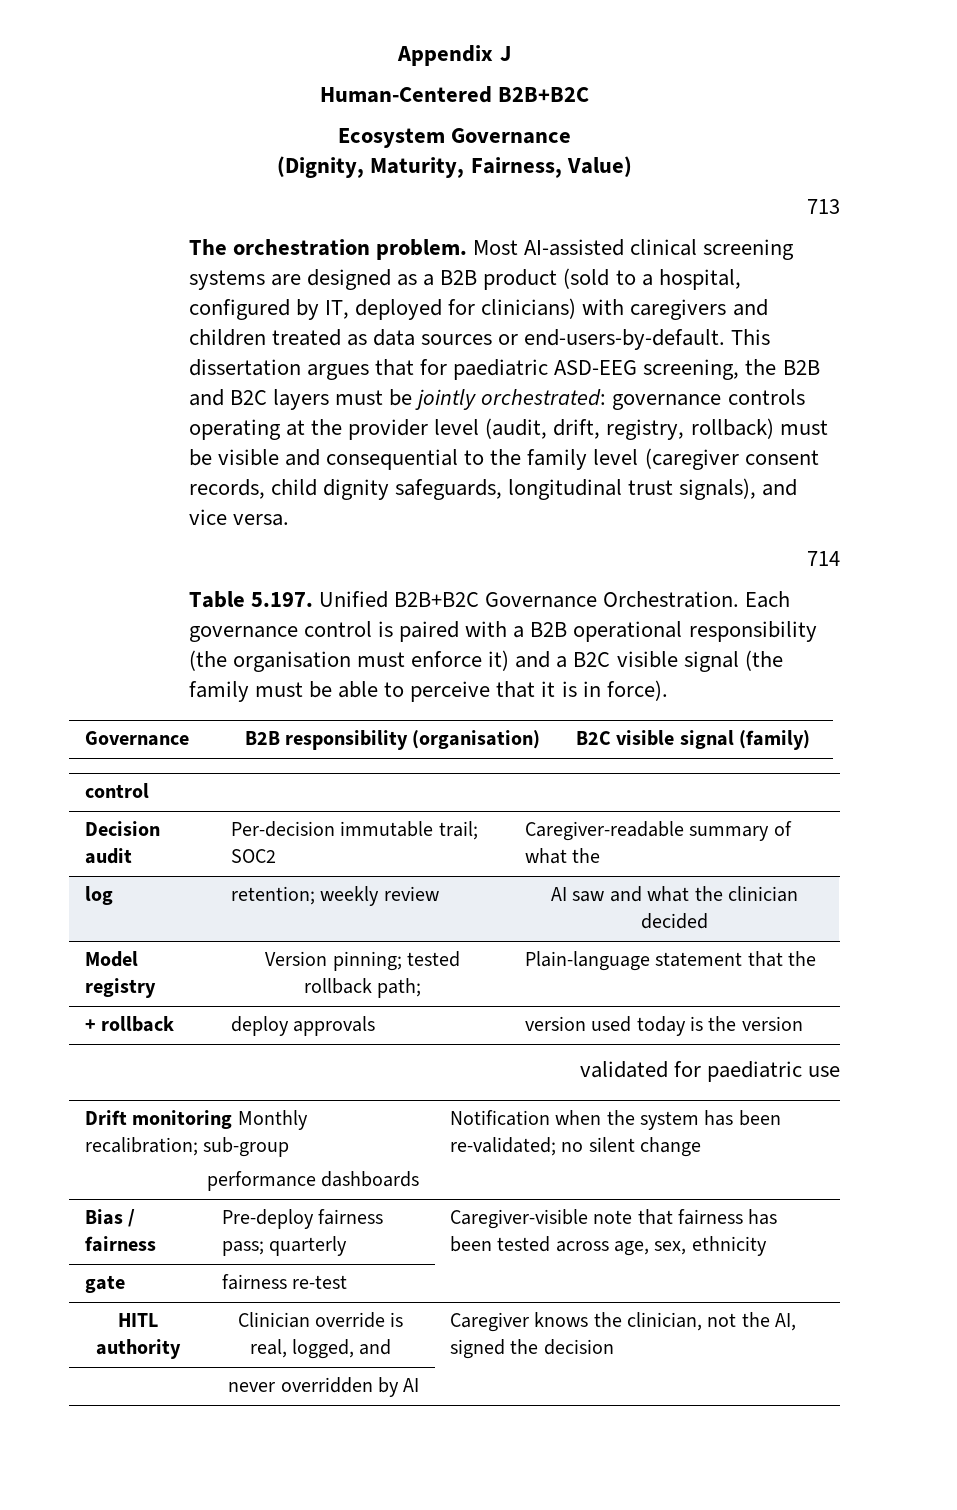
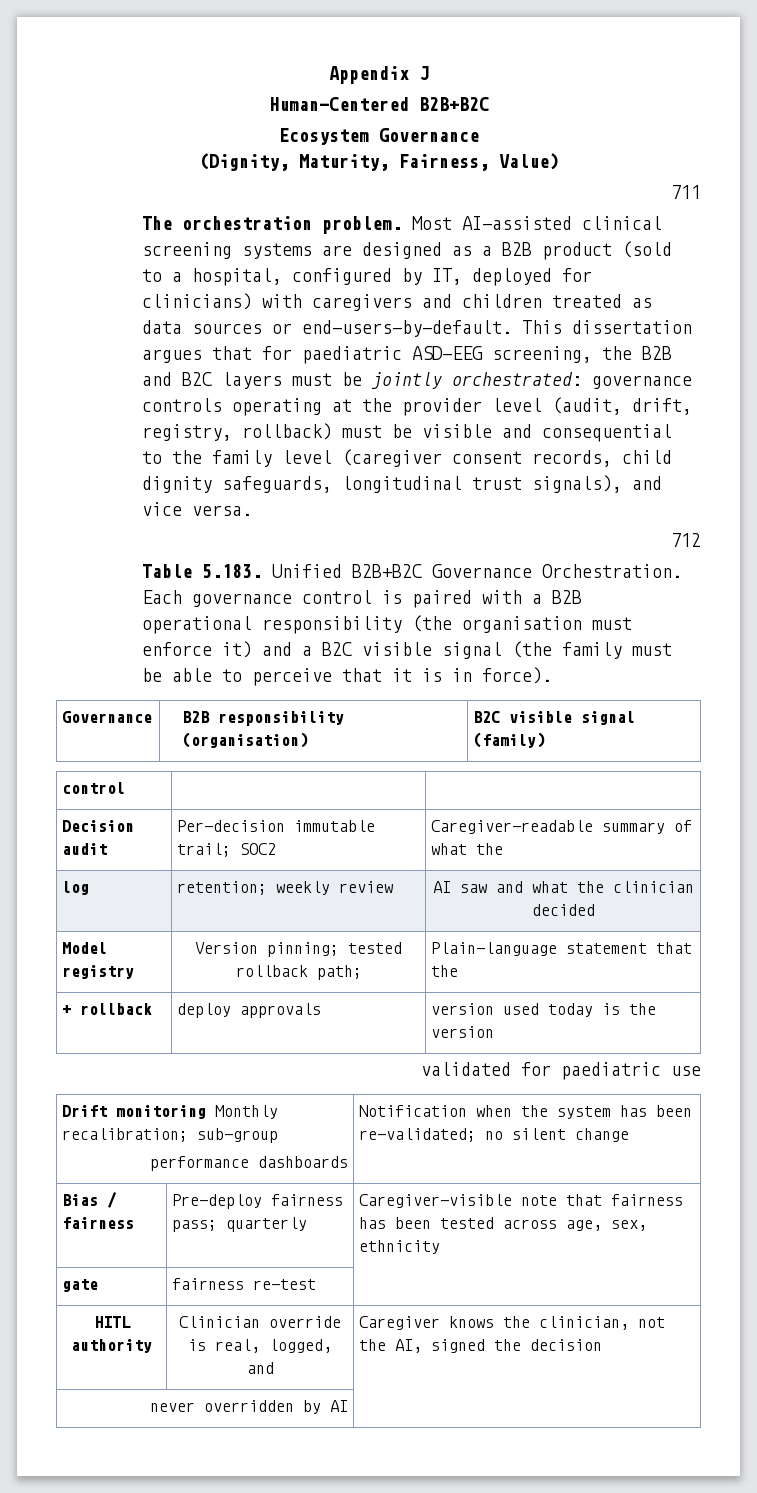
- 713
+ 711
- 714
+ 712
- Table 5.197. Unified B2B+B2C Governance Orchestration.
+ Table 5.183. Unified B2B+B2C Governance Orchestration.

